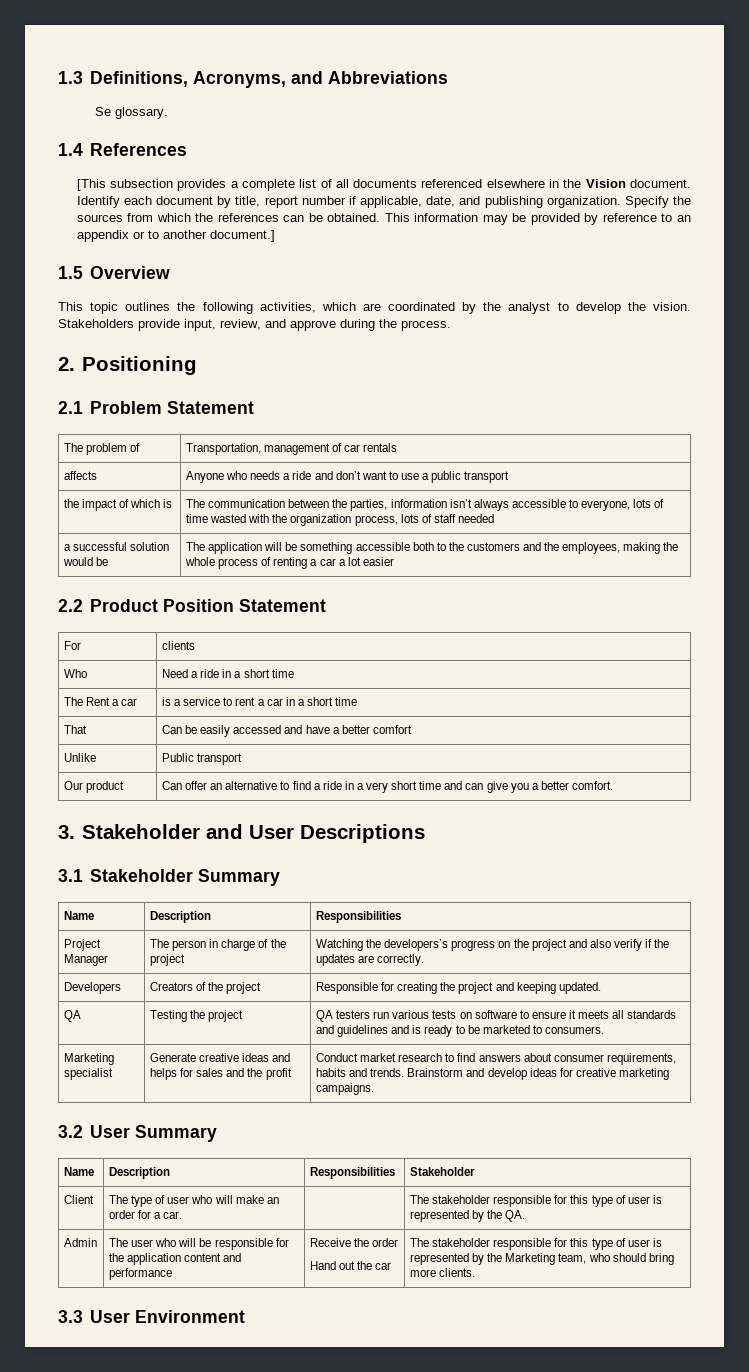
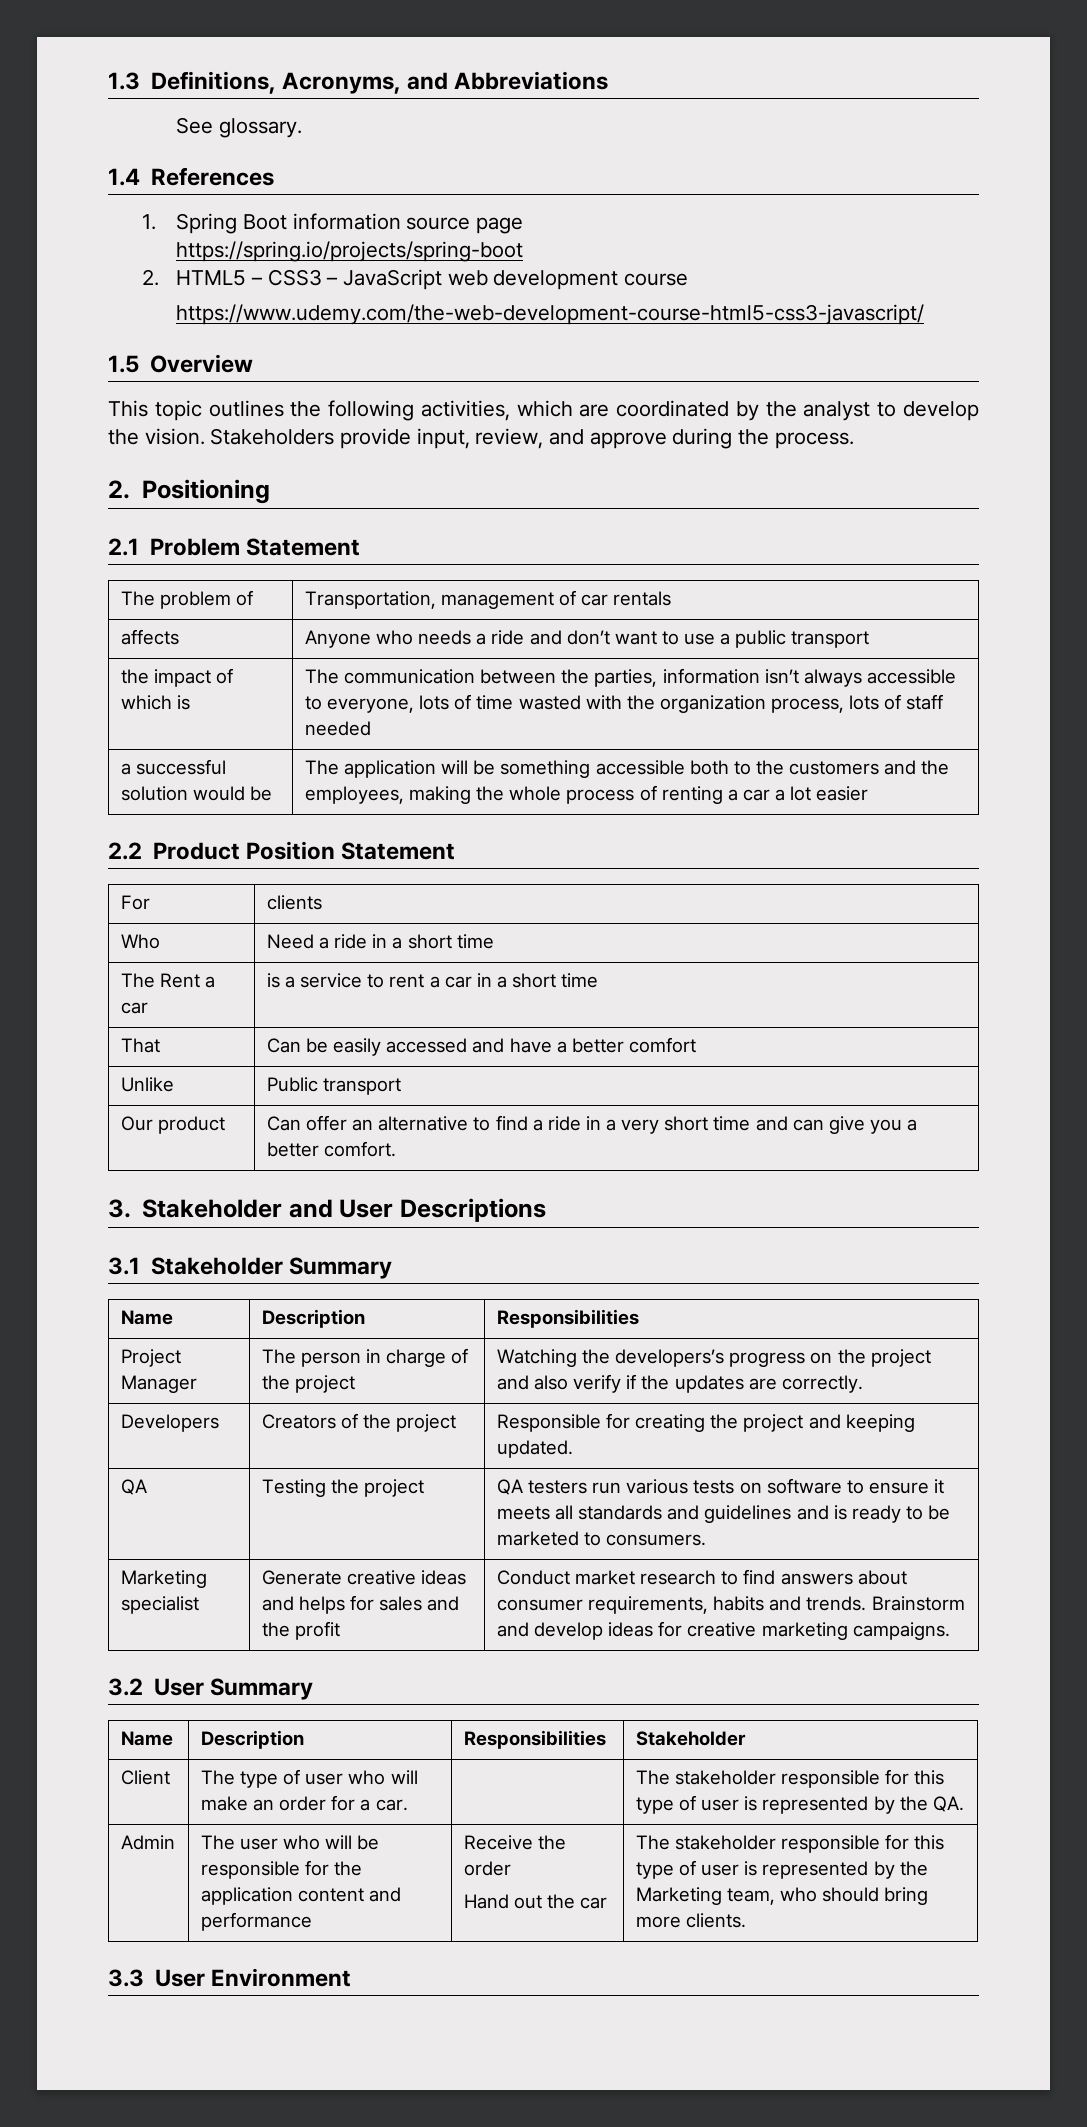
- Se glossary.
+ See glossary.
- [This subsection provides a complete list of all documents referenced elsewhere in the Vision document. Identify each document by title, report number if applicable, date, and publishing organization. Specify the sources from which the references can be obtained. This information may be provided by reference to an appendix or to another document.]
+ 1. Spring Boot information source page
+ https://spring.io/projects/spring-boot
+ 2. HTML5 – CSS3 – JavaScript web development course
+ https://www.udemy.com/the-web-development-course-html5-css3-javascript/

